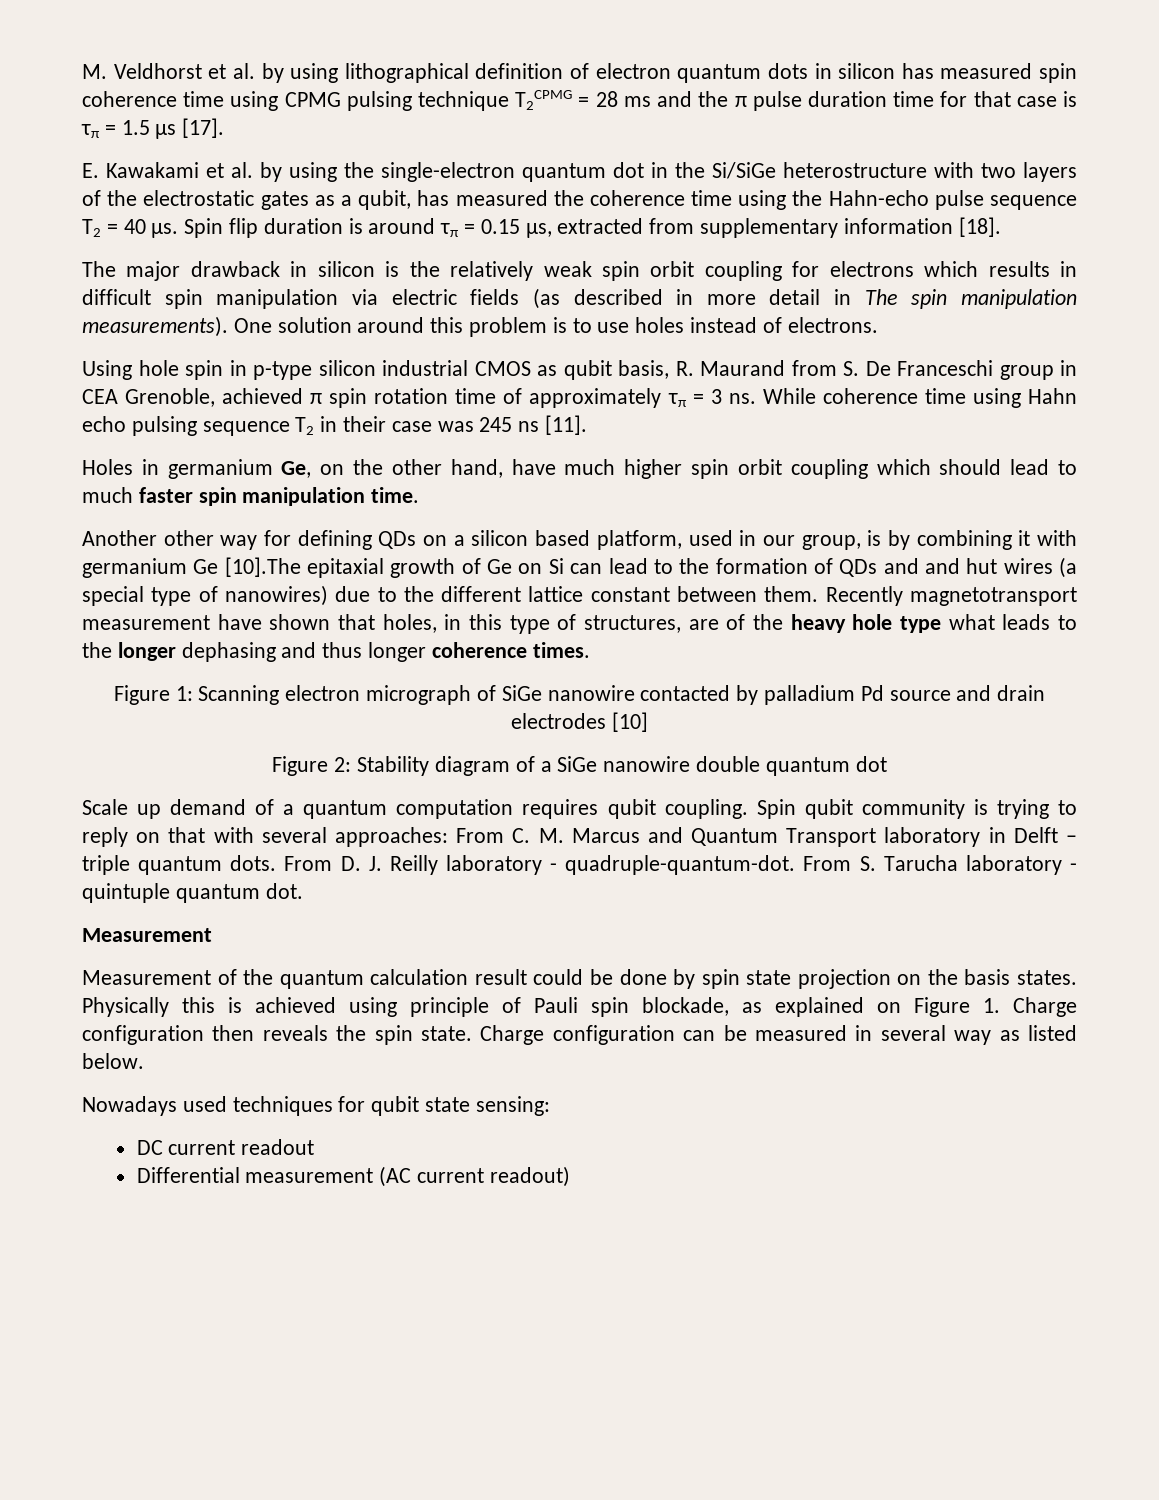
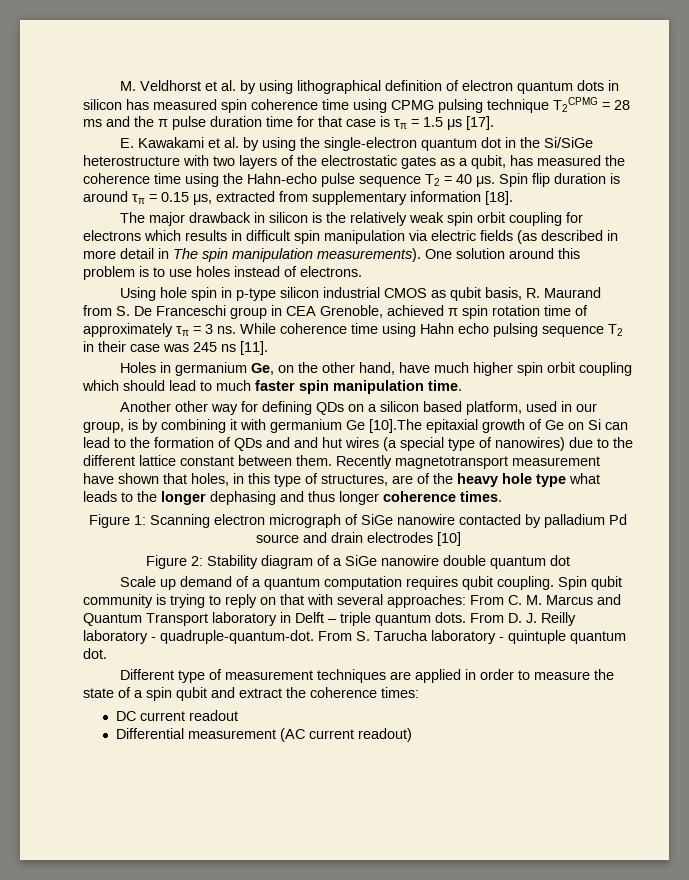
  From S. Tarucha laboratory - quintuple quantum dot.
- Measurement
- Measurement of the quantum calculation result could be done by spin state projection on the basis states. Physically this is achieved using principle of Pauli spin blockade, as explained on Figure 1. Charge configuration then reveals the spin state. Charge configuration can be measured in several way as listed below.
- Nowadays used techniques for qubit state sensing:
+ Different type of measurement techniques are applied in order to measure the state of a spin qubit and extract the coherence times:

